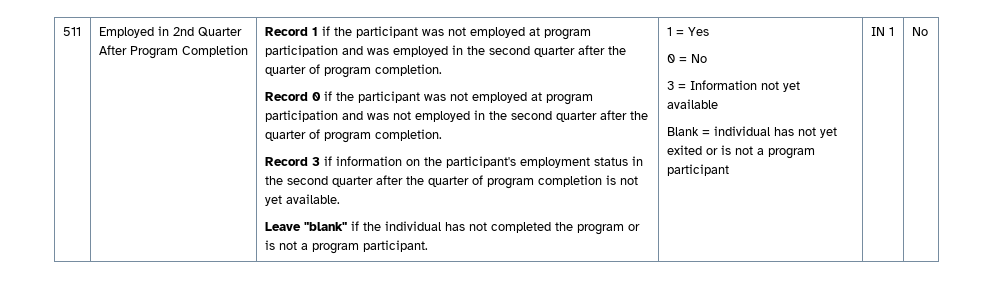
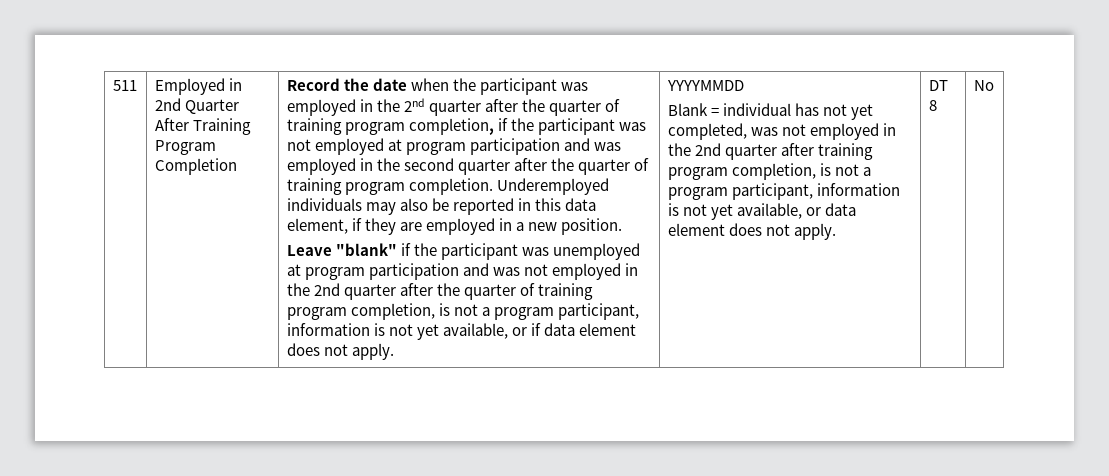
- Employed in 2nd Quarter After Program Completion
+ Employed in 2nd Quarter After Training Program Completion
- Record 1 if the participant was not employed at program participation and was employed in the second quarter after the quarter of program completion.
- Record 0 if the participant was not employed at program participation and was not employed in the second quarter after the quarter of program completion.
- Record 3 if information on the participant's employment status in the second quarter after the quarter of program completion is not yet available.
- Leave "blank" if the individual has not completed the program or is not a program participant. | 1 = Yes
- 0 = No
- 3 = Information not yet available
+ Record the date when the participant was employed in the 2nd quarter after the quarter of training program completion, if the participant was not employed at program participation and was employed in the second quarter after the quarter of training program completion. Underemployed individuals may also be reported in this data element, if they are employed in a new position.
+ Leave "blank" if the participant was unemployed at program participation and was not employed in the 2nd quarter after the quarter of training program completion, is not a program participant, information is not yet available, or if data element does not apply. | YYYYMMDD
- Blank = individual has not yet exited or is not a program participant | IN 1
+ Blank = individual has not yet completed, was not employed in the 2nd quarter after training program completion, is not a program participant, information is not yet available, or data element does not apply. | DT 8

